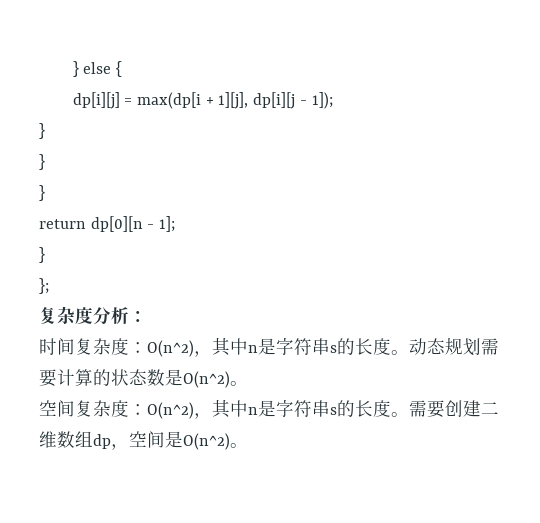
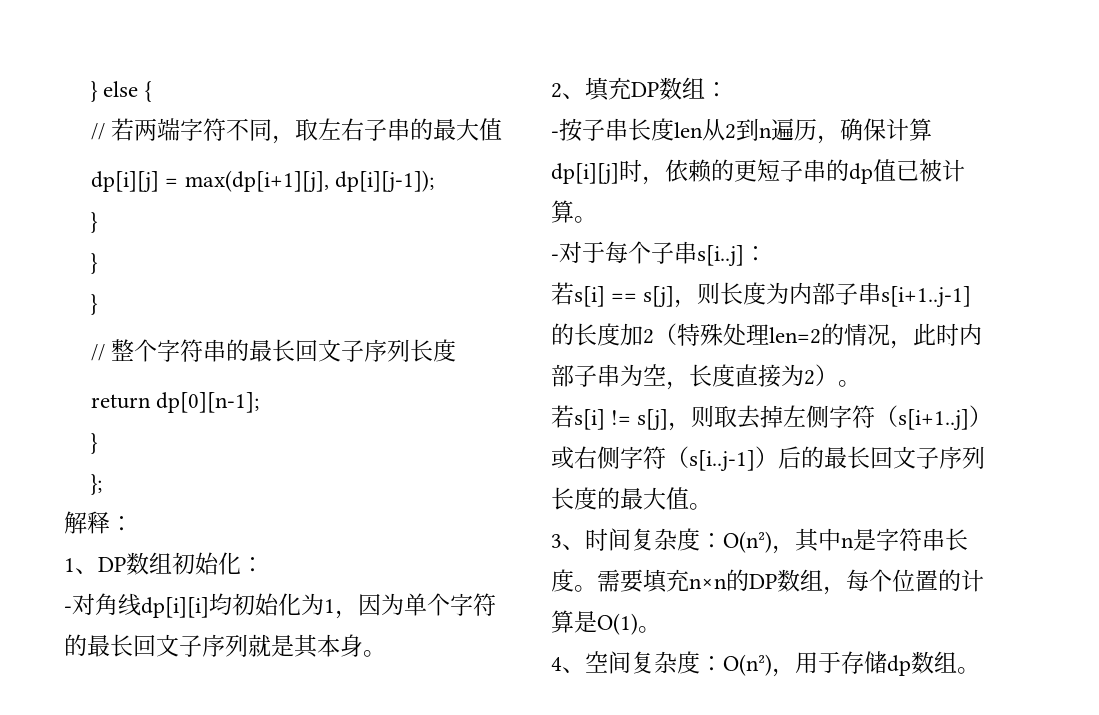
- dp[i][j] = max(dp[i + 1][j], dp[i][j - 1]);
+ // 若两端字符不同，取左右子串的最大值
+ dp[i][j] = max(dp[i+1][j], dp[i][j-1]);
  }
  }
  }
- return dp[0][n - 1];
+ // 整个字符串的最长回文子序列长度
+ return dp[0][n-1];
  }
  };
- 复杂度分析：
- 时间复杂度：O(n^2)，其中n是字符串s的长度。动态规划需要计算的状态数是O(n^2)。
- 空间复杂度：O(n^2)，其中n是字符串s的长度。需要创建二维数组dp，空间是O(n^2)。
+ 解释：
+ 1、DP数组初始化：
+ -对角线dp[i][i]均初始化为1，因为单个字符的最长回文子序列就是其本身。
+ 2、填充DP数组：
+ -按子串长度len从2到n遍历，确保计算dp[i][j]时，依赖的更短子串的dp值已被计算。
+ -对于每个子串s[i..j]：
+ 若s[i] == s[j]，则长度为内部子串s[i+1..j-1]的长度加2（特殊处理len=2的情况，此时内部子串为空，长度直接为2）。
+ 若s[i] != s[j]，则取去掉左侧字符（s[i+1..j]）或右侧字符（s[i..j-1]）后的最长回文子序列长度的最大值。
+ 3、时间复杂度：O(n²)，其中n是字符串长度。需要填充n×n的DP数组，每个位置的计算是O(1)。
+ 4、空间复杂度：O(n²)，用于存储dp数组。

